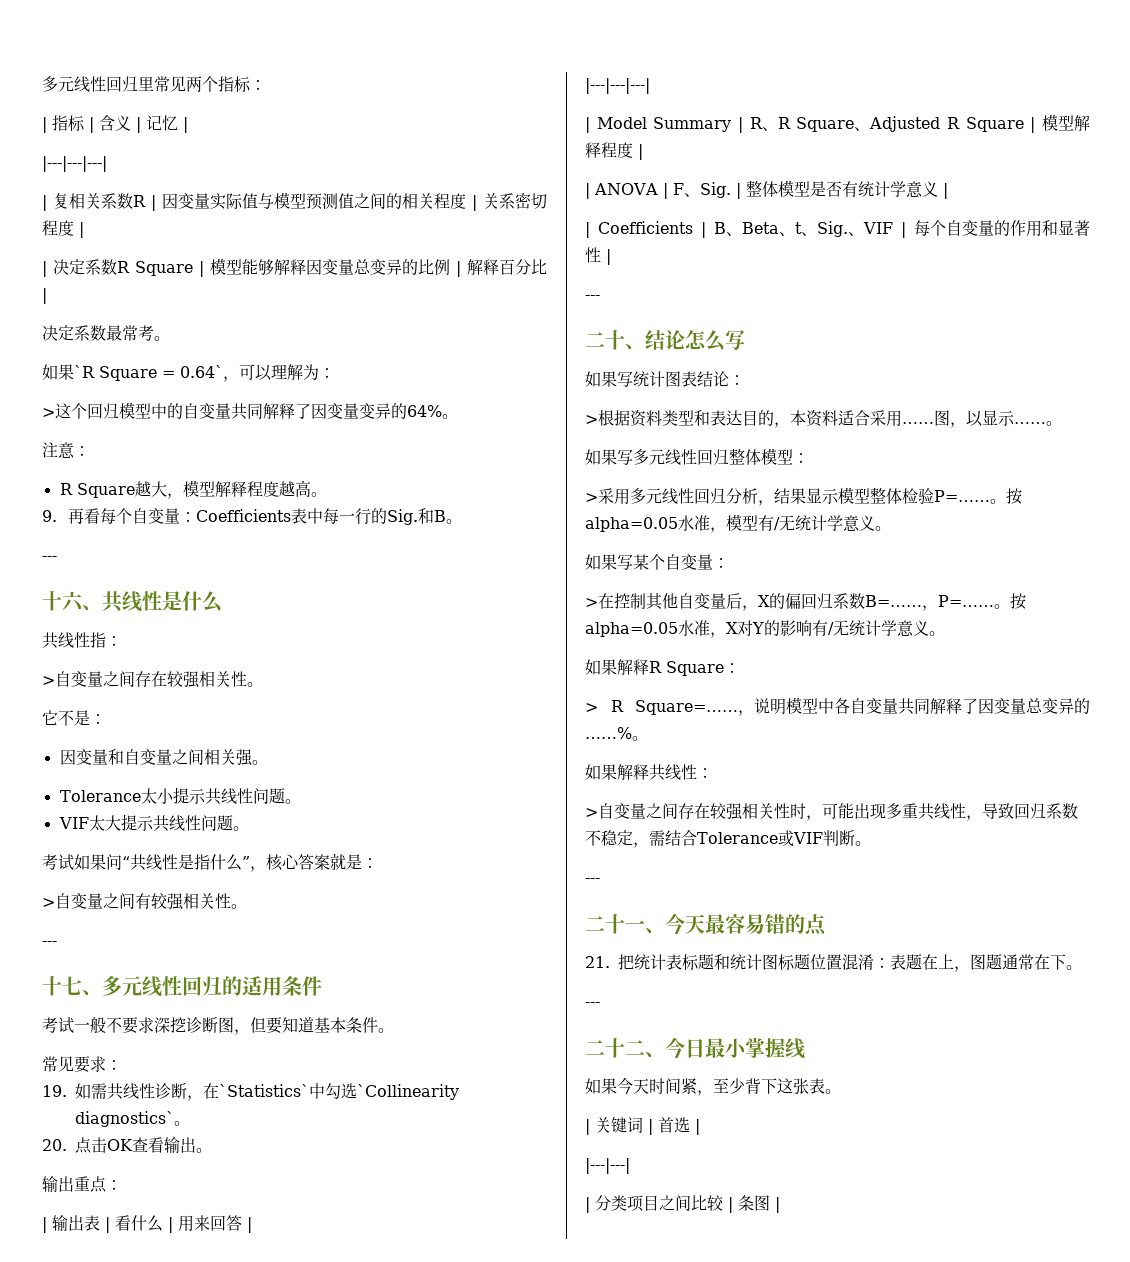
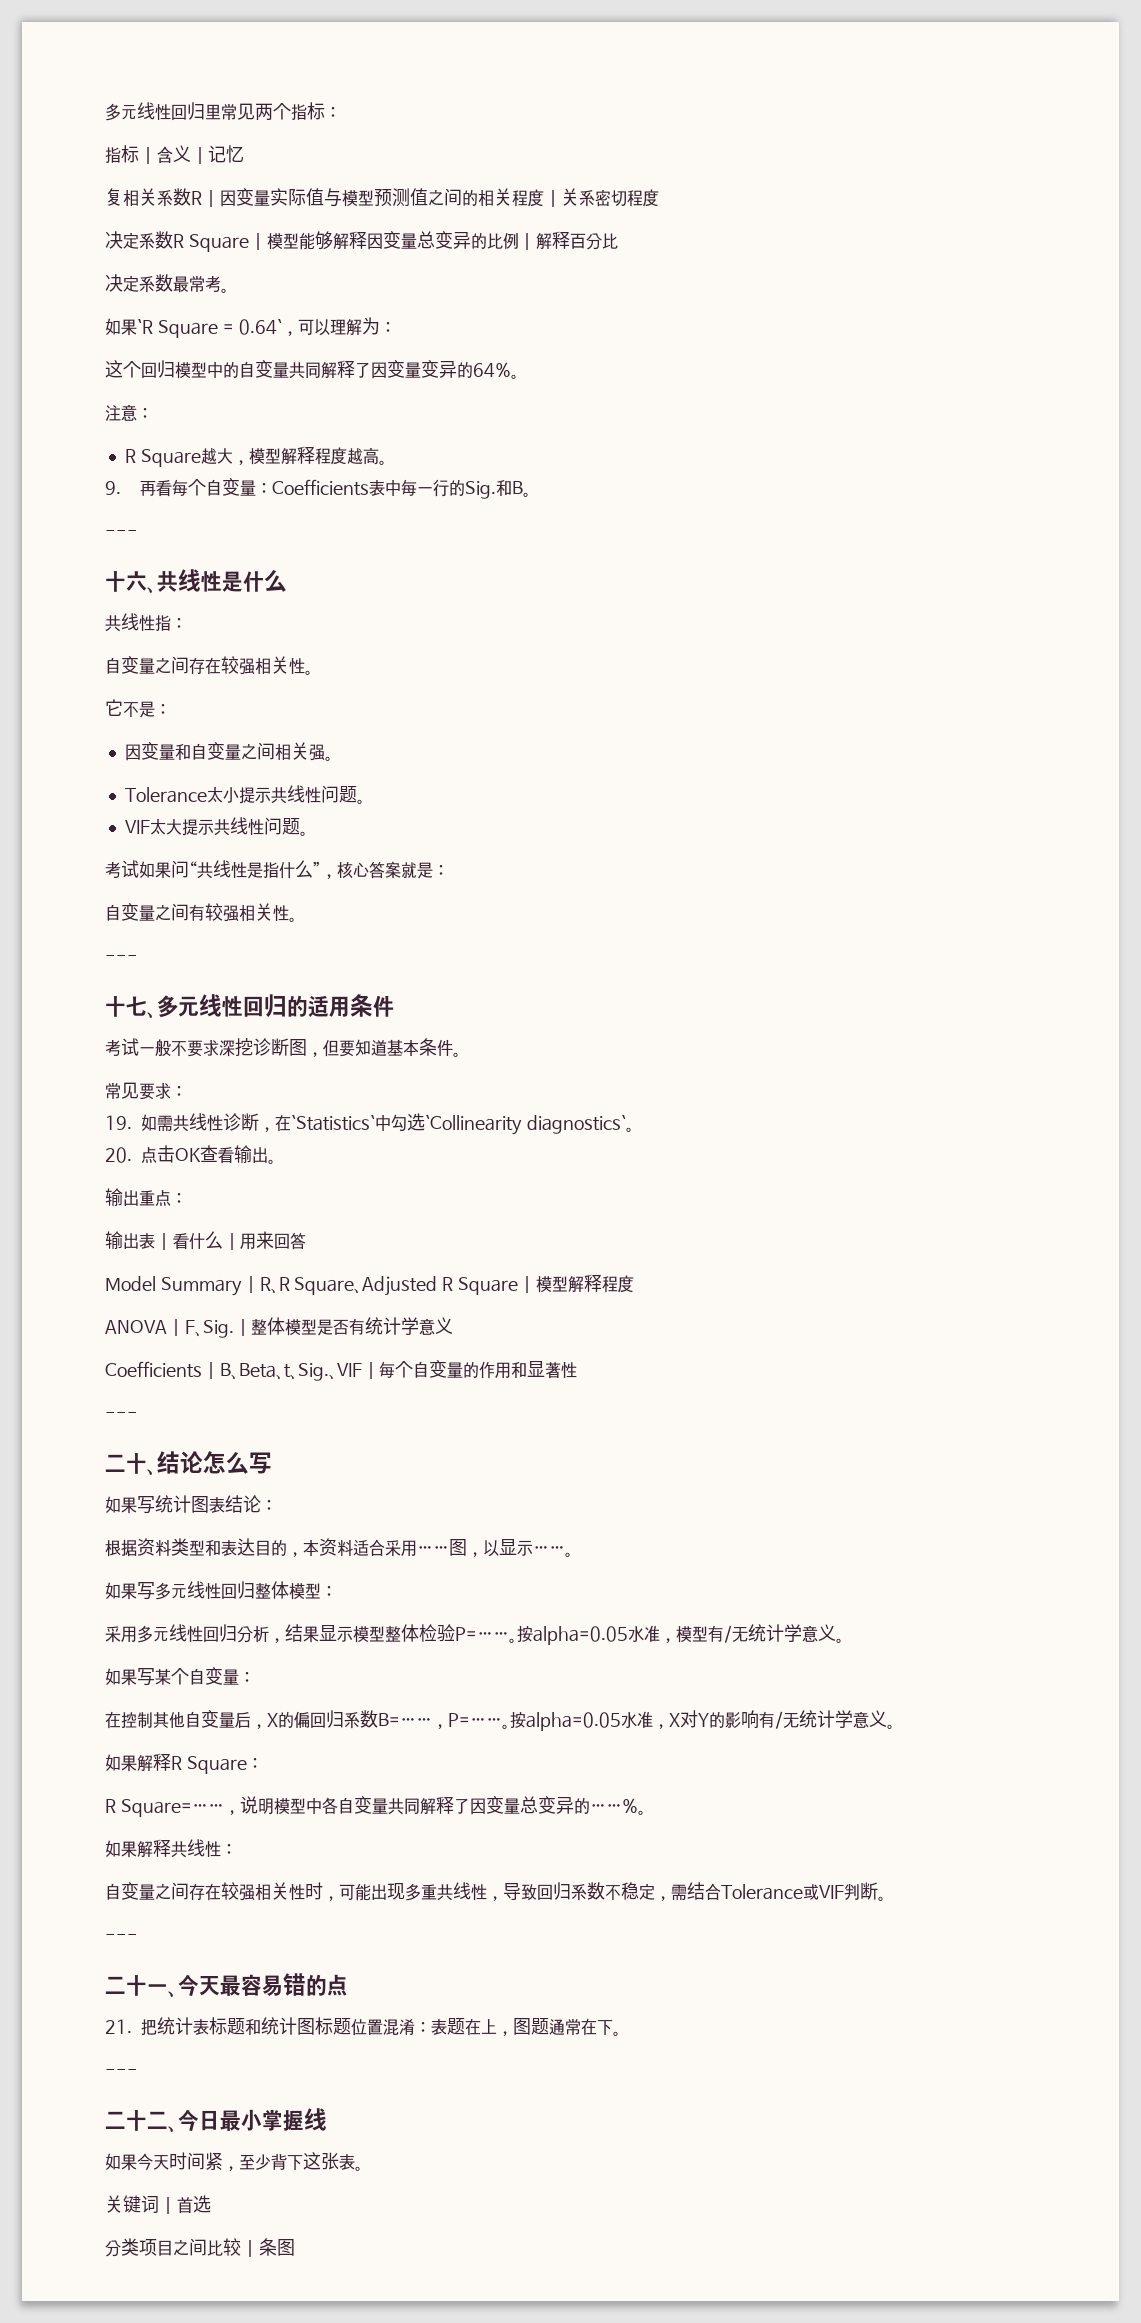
- | 指标 | 含义 | 记忆 |
- |---|---|---|
- | 复相关系数R | 因变量实际值与模型预测值之间的相关程度 | 关系密切程度 |
- | 决定系数R Square | 模型能够解释因变量总变异的比例 | 解释百分比 |
+ 指标 | 含义 | 记忆
+ 复相关系数R | 因变量实际值与模型预测值之间的相关程度 | 关系密切程度
+ 决定系数R Square | 模型能够解释因变量总变异的比例 | 解释百分比
- >这个回归模型中的自变量共同解释了因变量变异的64%。
+ 这个回归模型中的自变量共同解释了因变量变异的64%。
- >自变量之间存在较强相关性。
+ 自变量之间存在较强相关性。
- >自变量之间有较强相关性。
+ 自变量之间有较强相关性。
- | 输出表 | 看什么 | 用来回答 |
- |---|---|---|
- | Model Summary | R、R Square、Adjusted R Square | 模型解释程度 |
- | ANOVA | F、Sig. | 整体模型是否有统计学意义 |
- | Coefficients | B、Beta、t、Sig.、VIF | 每个自变量的作用和显著性 |
+ 输出表 | 看什么 | 用来回答
+ Model Summary | R、R Square、Adjusted R Square | 模型解释程度
+ ANOVA | F、Sig. | 整体模型是否有统计学意义
+ Coefficients | B、Beta、t、Sig.、VIF | 每个自变量的作用和显著性
- >根据资料类型和表达目的，本资料适合采用……
+ 根据资料类型和表达目的，本资料适合采用……
- >采用多元线性回归分析，结果显示模型整体检验P=……
+ 采用多元线性回归分析，结果显示模型整体检验P=……
- >在控制其他自变量后，X的偏回归系数B=……
+ 在控制其他自变量后，X的偏回归系数B=……
- > R Square=……
+ R Square=……
- >自变量之间存在较强相关性时，可能出现多重共线性，导致回归系数不稳定，需结合Tolerance或VIF判断。
+ 自变量之间存在较强相关性时，可能出现多重共线性，导致回归系数不稳定，需结合Tolerance或VIF判断。
- | 关键词 | 首选 |
- |---|---|
- | 分类项目之间比较 | 条图 |
+ 关键词 | 首选
+ 分类项目之间比较 | 条图

